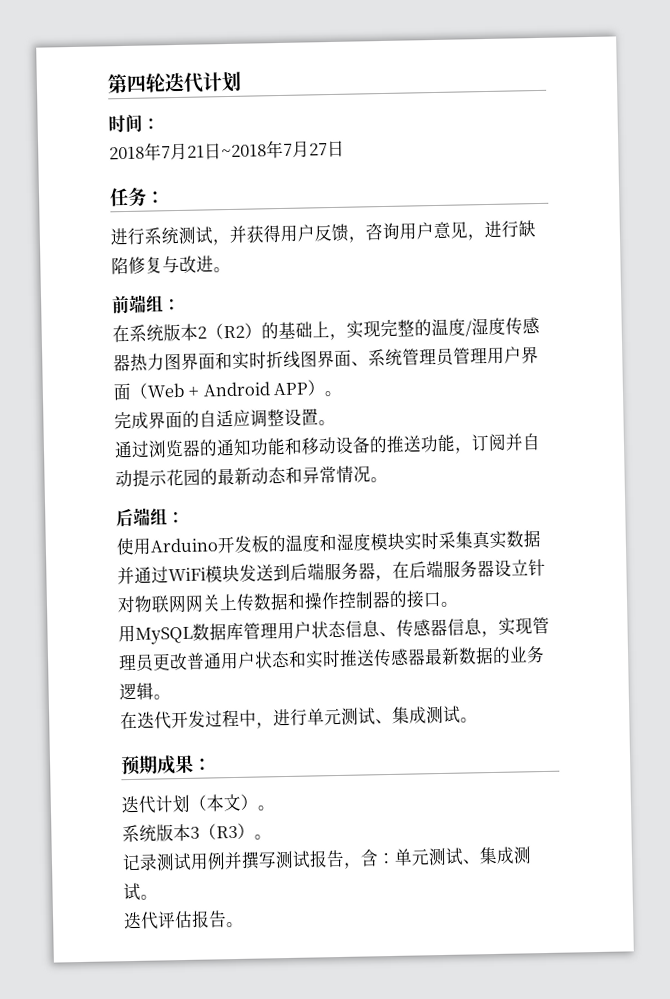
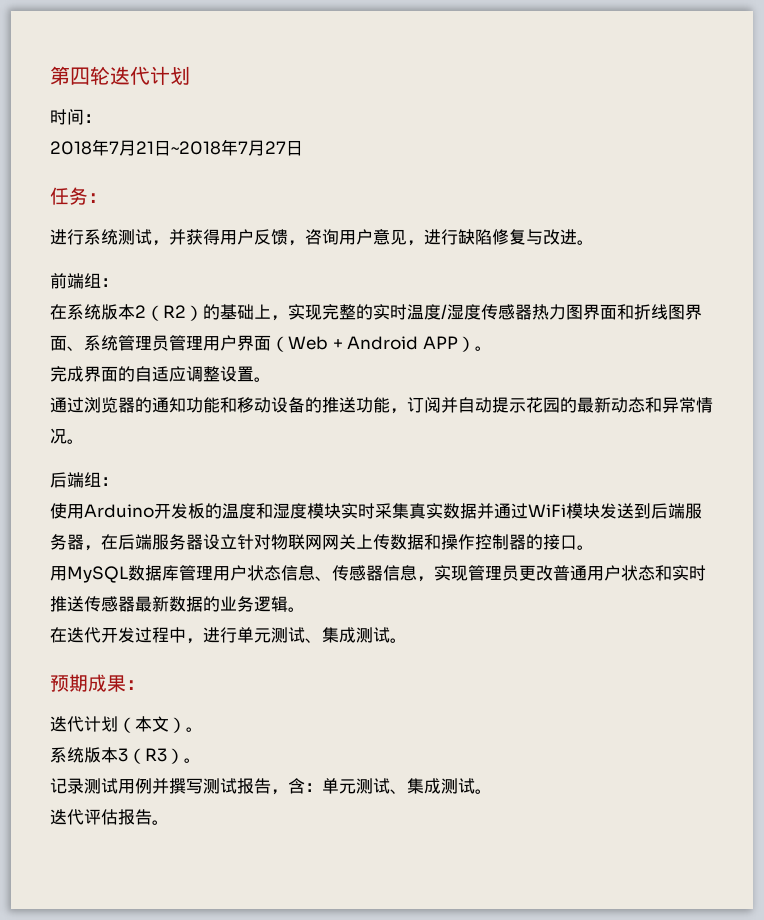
- 在系统版本2（R2）的基础上，实现完整的温度/湿度传感器热力图界面和实时折线图界面、系统管理员管理用户界面（Web + Android APP）。
+ 在系统版本2（R2）的基础上，实现完整的实时温度/湿度传感器热力图界面和折线图界面、系统管理员管理用户界面（Web + Android APP）。

